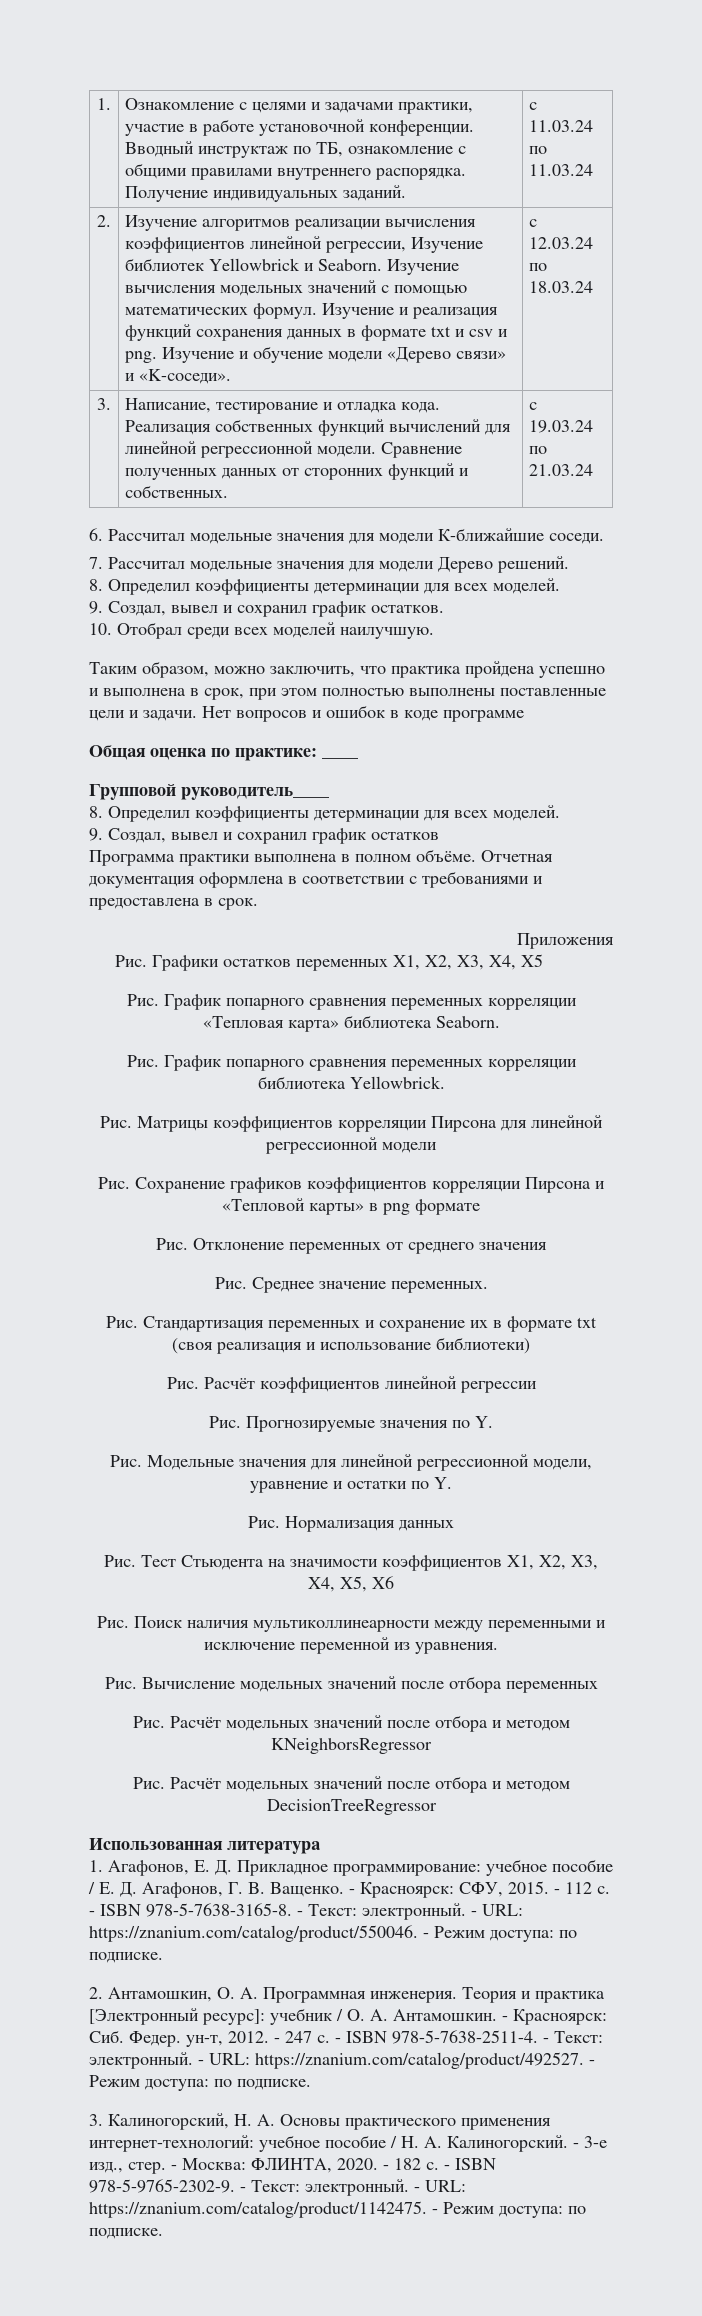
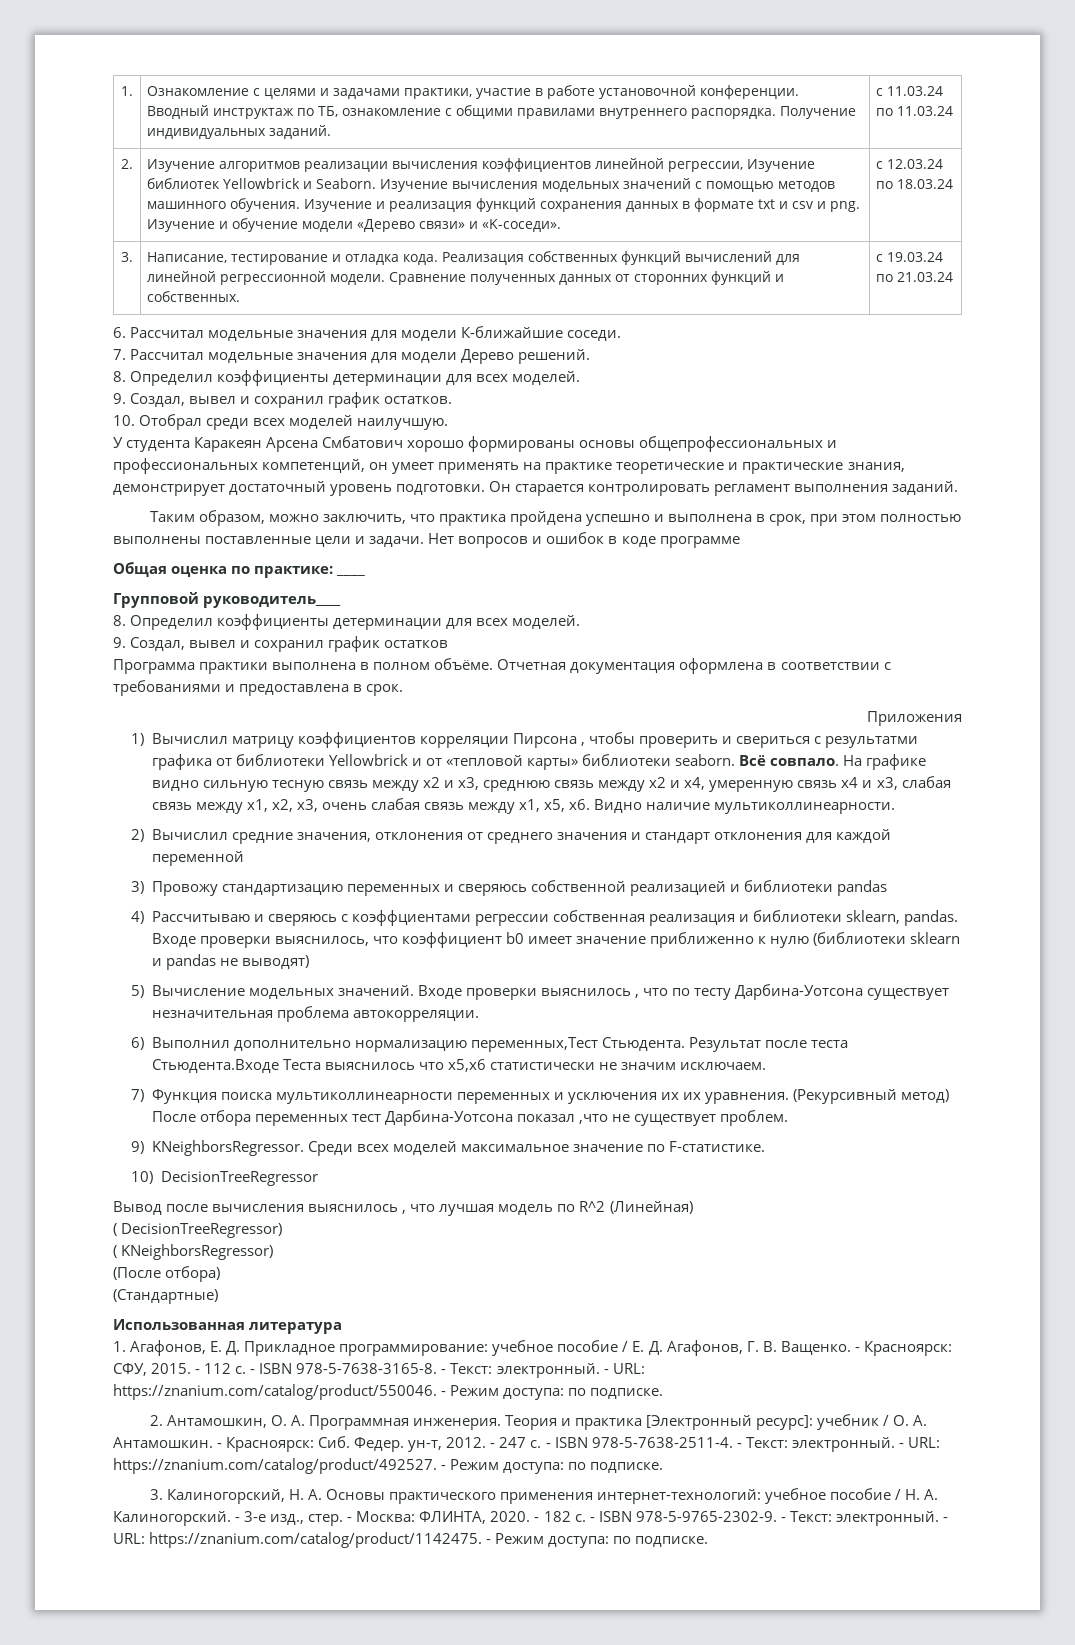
- Изучение вычисления модельных значений с помощью математических формул.
+ Изучение вычисления модельных значений с помощью методов машинного обучения.
+ У студента Каракеян Арсена Смбатович хорошо формированы основы общепрофессиональных и профессиональных компетенций, он умеет применять на практике теоретические и практические знания, демонстрирует достаточный уровень подготовки. Он старается контролировать регламент выполнения заданий.
- Рис. Графики остатков переменных X1, X2, X3, X4, X5
- Рис. График попарного сравнения переменных корреляции «Тепловая карта» библиотека Seaborn.
- Рис. График попарного сравнения переменных корреляции библиотека Yellowbrick.
- Рис. Матрицы коэффициентов корреляции Пирсона для линейной регрессионной модели
- Рис. Сохранение графиков коэффициентов корреляции Пирсона и «Тепловой карты» в png формате
- Рис. Отклонение переменных от среднего значения
- Рис. Среднее значение переменных.
- Рис. Стандартизация переменных и сохранение их в формате txt (своя реализация и использование библиотеки)
- Рис. Расчёт коэффициентов линейной регрессии
- Рис. Прогнозируемые значения по Y.
- Рис. Модельные значения для линейной регрессионной модели, уравнение и остатки по Y.
- Рис. Нормализация данных
- Рис. Тест Стьюдента на значимости коэффициентов X1, X2, X3, X4, X5, X6
- Рис. Поиск наличия мультиколлинеарности между переменными и исключение переменной из уравнения.
- Рис. Вычисление модельных значений после отбора переменных
- Рис. Расчёт модельных значений после отбора и методом KNeighborsRegressor
- Рис. Расчёт модельных значений после отбора и методом DecisionTreeRegressor
+ 1) Вычислил матрицу коэффициентов корреляции Пирсона , чтобы проверить и свериться с результатми графика от библиотеки Yellowbrick и от «тепловой карты» библиотеки seaborn. Всё совпало. На графике видно сильную тесную связь между x2 и x3, среднюю связь между x2 и x4, умеренную связь x4 и x3, слабая связь между x1, x2, x3, очень слабая связь между x1, x5, x6. Видно наличие мультиколлинеарности.
+ 2) Вычислил средние значения, отклонения от среднего значения и стандарт отклонения для каждой переменной
+ 3) Провожу стандартизацию переменных и сверяюсь собственной реализацией и библиотеки pandas
+ 4) Рассчитываю и сверяюсь с коэффциентами регрессии собственная реализация и библиотеки sklearn, pandas. Входе проверки выяснилось, что коэффициент b0 имеет значение приближенно к нулю (библиотеки sklearn и pandas не выводят)
+ 5) Вычисление модельных значений. Входе проверки выяснилось , что по тесту Дарбина-Уотсона существует незначительная проблема автокорреляции.
+ 6) Выполнил дополнительно нормализацию переменных,Тест Стьюдента. Результат после теста Стьюдента.Входе Теста выяснилось что x5,x6 статистически не значим исключаем.
+ 7) Функция поиска мультиколлинеарности переменных и усключения их их уравнения. (Рекурсивный метод) После отбора переменных тест Дарбина-Уотсона показал ,что не существует проблем.
+ 9) KNeighborsRegressor. Среди всех моделей максимальное значение по F-статистике.
+ 10) DecisionTreeRegressor
+ Вывод после вычисления выяснилось , что лучшая модель по R^2 (Линейная)
+ ( DecisionTreeRegressor)
+ ( KNeighborsRegressor)
+ (После отбора)
+ (Стандартные)

